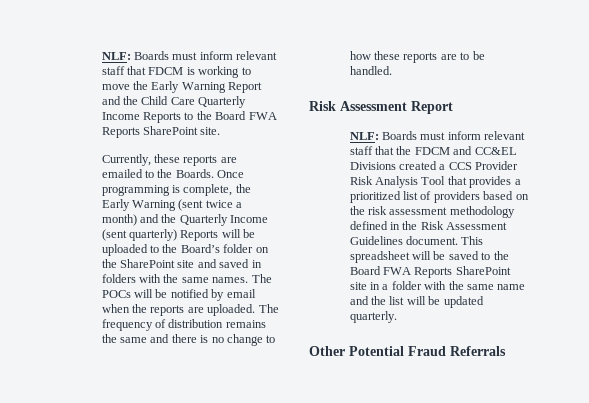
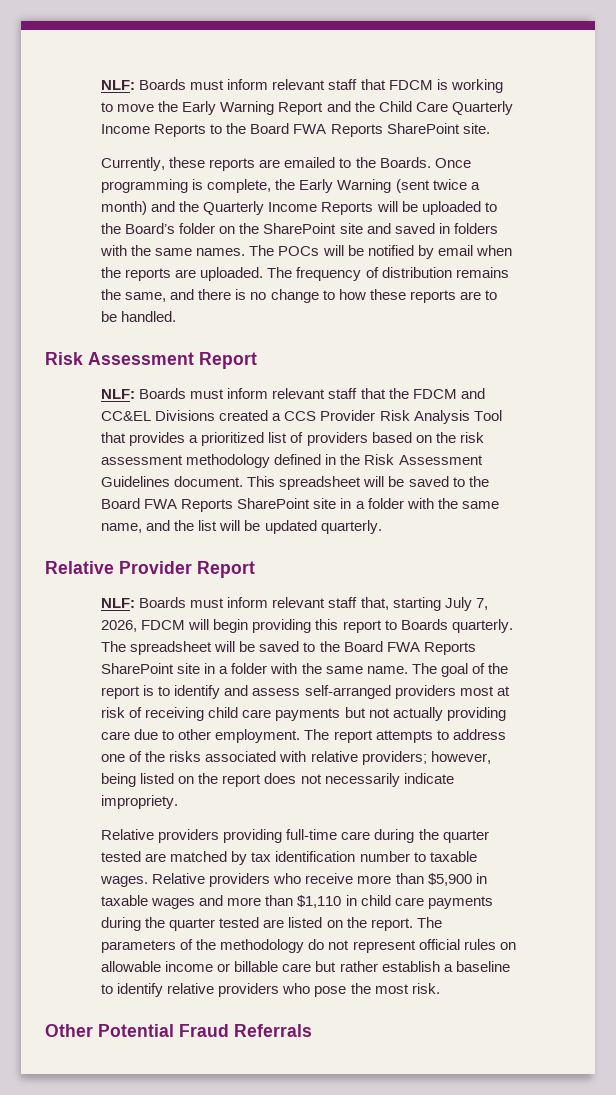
- Once programming is complete, the Early Warning (sent twice a month) and the Quarterly Income (sent quarterly) Reports will be uploaded to the Board’s folder on the SharePoint site and saved in folders with the same names.
+ Once programming is complete, the Early Warning (sent twice a month) and the Quarterly Income Reports will be uploaded to the Board’s folder on the SharePoint site and saved in folders with the same names.
- The frequency of distribution remains the same and there is no change to how these reports are to be handled.
+ The frequency of distribution remains the same, and there is no change to how these reports are to be handled.
- This spreadsheet will be saved to the Board FWA Reports SharePoint site in a folder with the same name and the list will be updated quarterly.
+ This spreadsheet will be saved to the Board FWA Reports SharePoint site in a folder with the same name, and the list will be updated quarterly.
+ Relative Provider Report
+ NLF: Boards must inform relevant staff that, starting July 7, 2026, FDCM will begin providing this report to Boards quarterly. The spreadsheet will be saved to the Board FWA Reports SharePoint site in a folder with the same name. The goal of the report is to identify and assess self-arranged providers most at risk of receiving child care payments but not actually providing care due to other employment. The report attempts to address one of the risks associated with relative providers; however, being listed on the report does not necessarily indicate impropriety.
+ Relative providers providing full-time care during the quarter tested are matched by tax identification number to taxable wages. Relative providers who receive more than $5,900 in taxable wages and more than $1,110 in child care payments during the quarter tested are listed on the report. The parameters of the methodology do not represent official rules on allowable income or billable care but rather establish a baseline to identify relative providers who pose the most risk.

